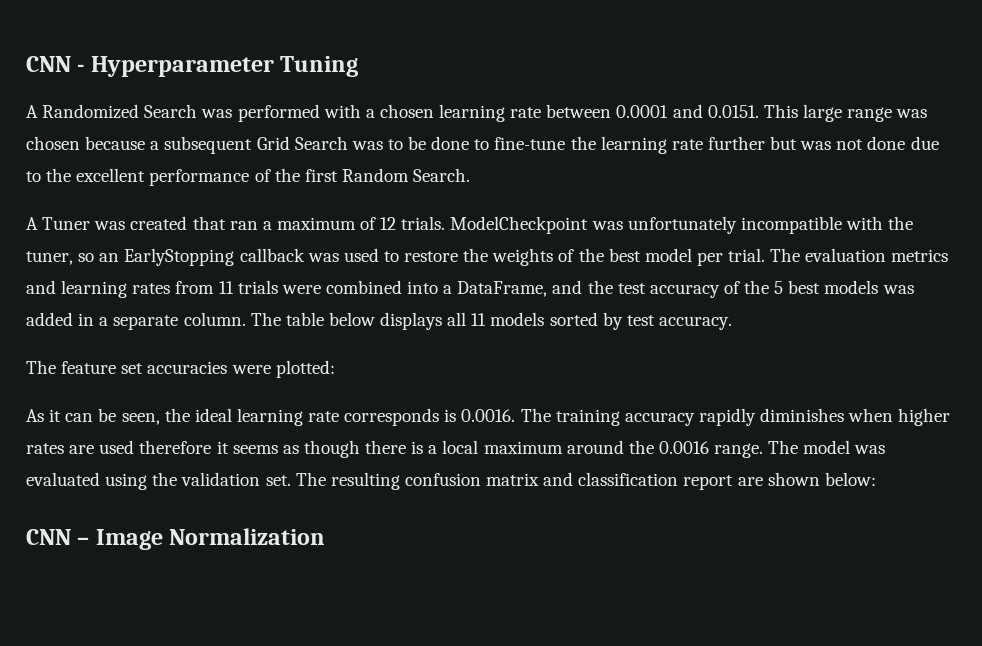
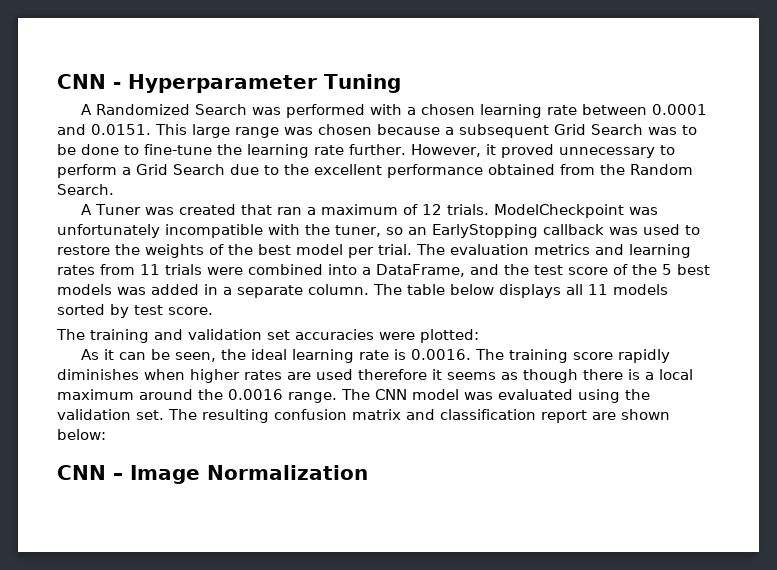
- A Randomized Search was performed with a chosen learning rate between 0.0001 and 0.0151. This large range was chosen because a subsequent Grid Search was to be done to fine-tune the learning rate further but was not done due to the excellent performance of the first Random Search.
+ A Randomized Search was performed with a chosen learning rate between 0.0001 and 0.0151. This large range was chosen because a subsequent Grid Search was to be done to fine-tune the learning rate further. However, it proved unnecessary to perform a Grid Search due to the excellent performance obtained from the Random Search.
- The evaluation metrics and learning rates from 11 trials were combined into a DataFrame, and the test accuracy of the 5 best models was added in a separate column.
+ The evaluation metrics and learning rates from 11 trials were combined into a DataFrame, and the test score of the 5 best models was added in a separate column.
- The table below displays all 11 models sorted by test accuracy.
- The feature set accuracies were plotted:
+ The table below displays all 11 models sorted by test score.
+ The training and validation set accuracies were plotted:
- As it can be seen, the ideal learning rate corresponds is 0.0016. The training accuracy rapidly diminishes when higher rates are used therefore it seems as though there is a local maximum around the 0.0016 range.
+ As it can be seen, the ideal learning rate is 0.0016. The training score rapidly diminishes when higher rates are used therefore it seems as though there is a local maximum around the 0.0016 range.
- The model was evaluated using the validation set.
+ The CNN model was evaluated using the validation set.

